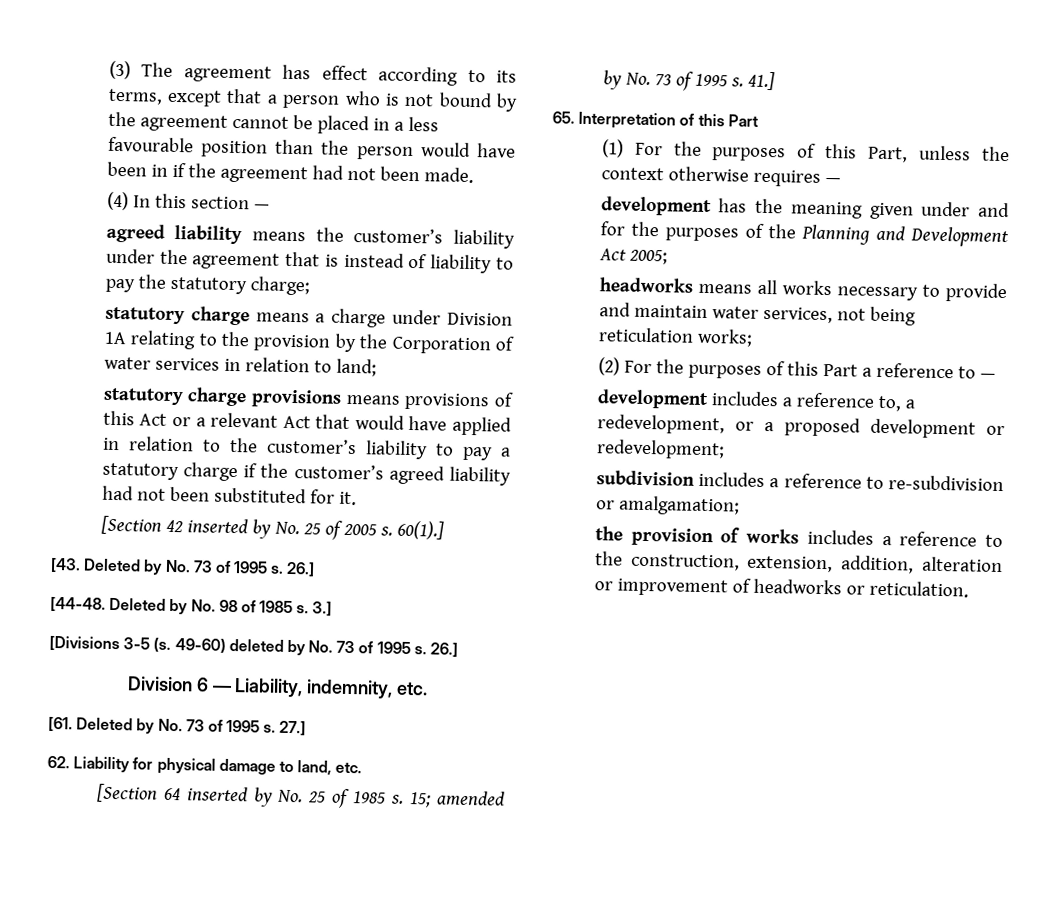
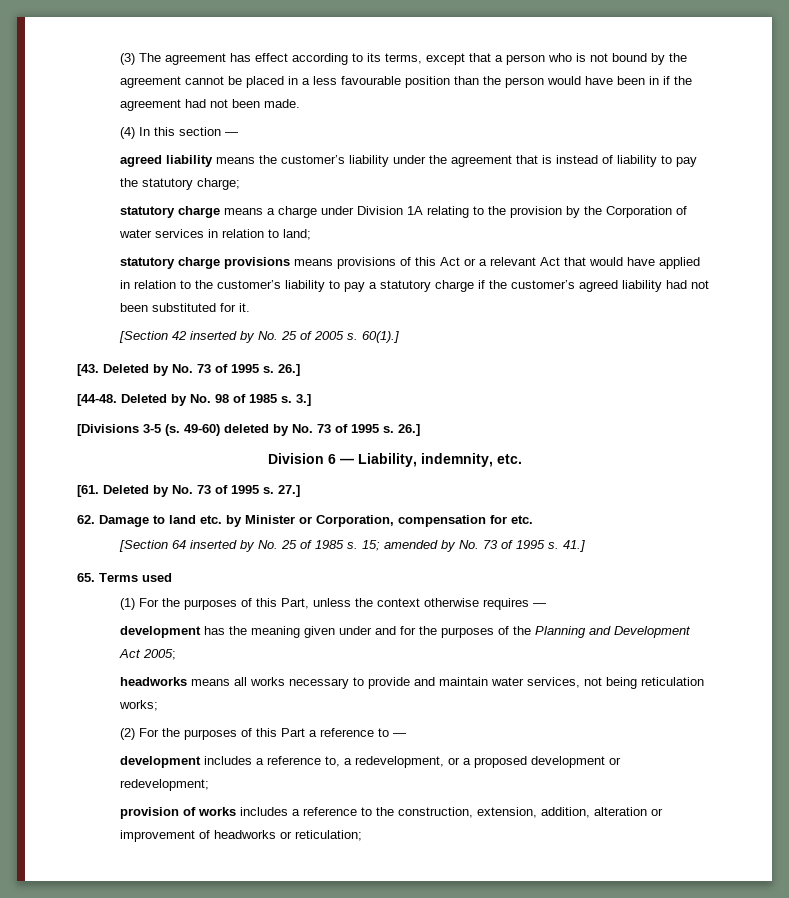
- 62. Liability for physical damage to land, etc.
+ 62. Damage to land etc. by Minister or Corporation, compensation for etc.
- 65. Interpretation of this Part
+ 65. Terms used
- subdivision includes a reference to re-subdivision or amalgamation;
- the provision of works includes a reference to the construction, extension, addition, alteration or improvement of headworks or reticulation.
+ provision of works includes a reference to the construction, extension, addition, alteration or improvement of headworks or reticulation;

